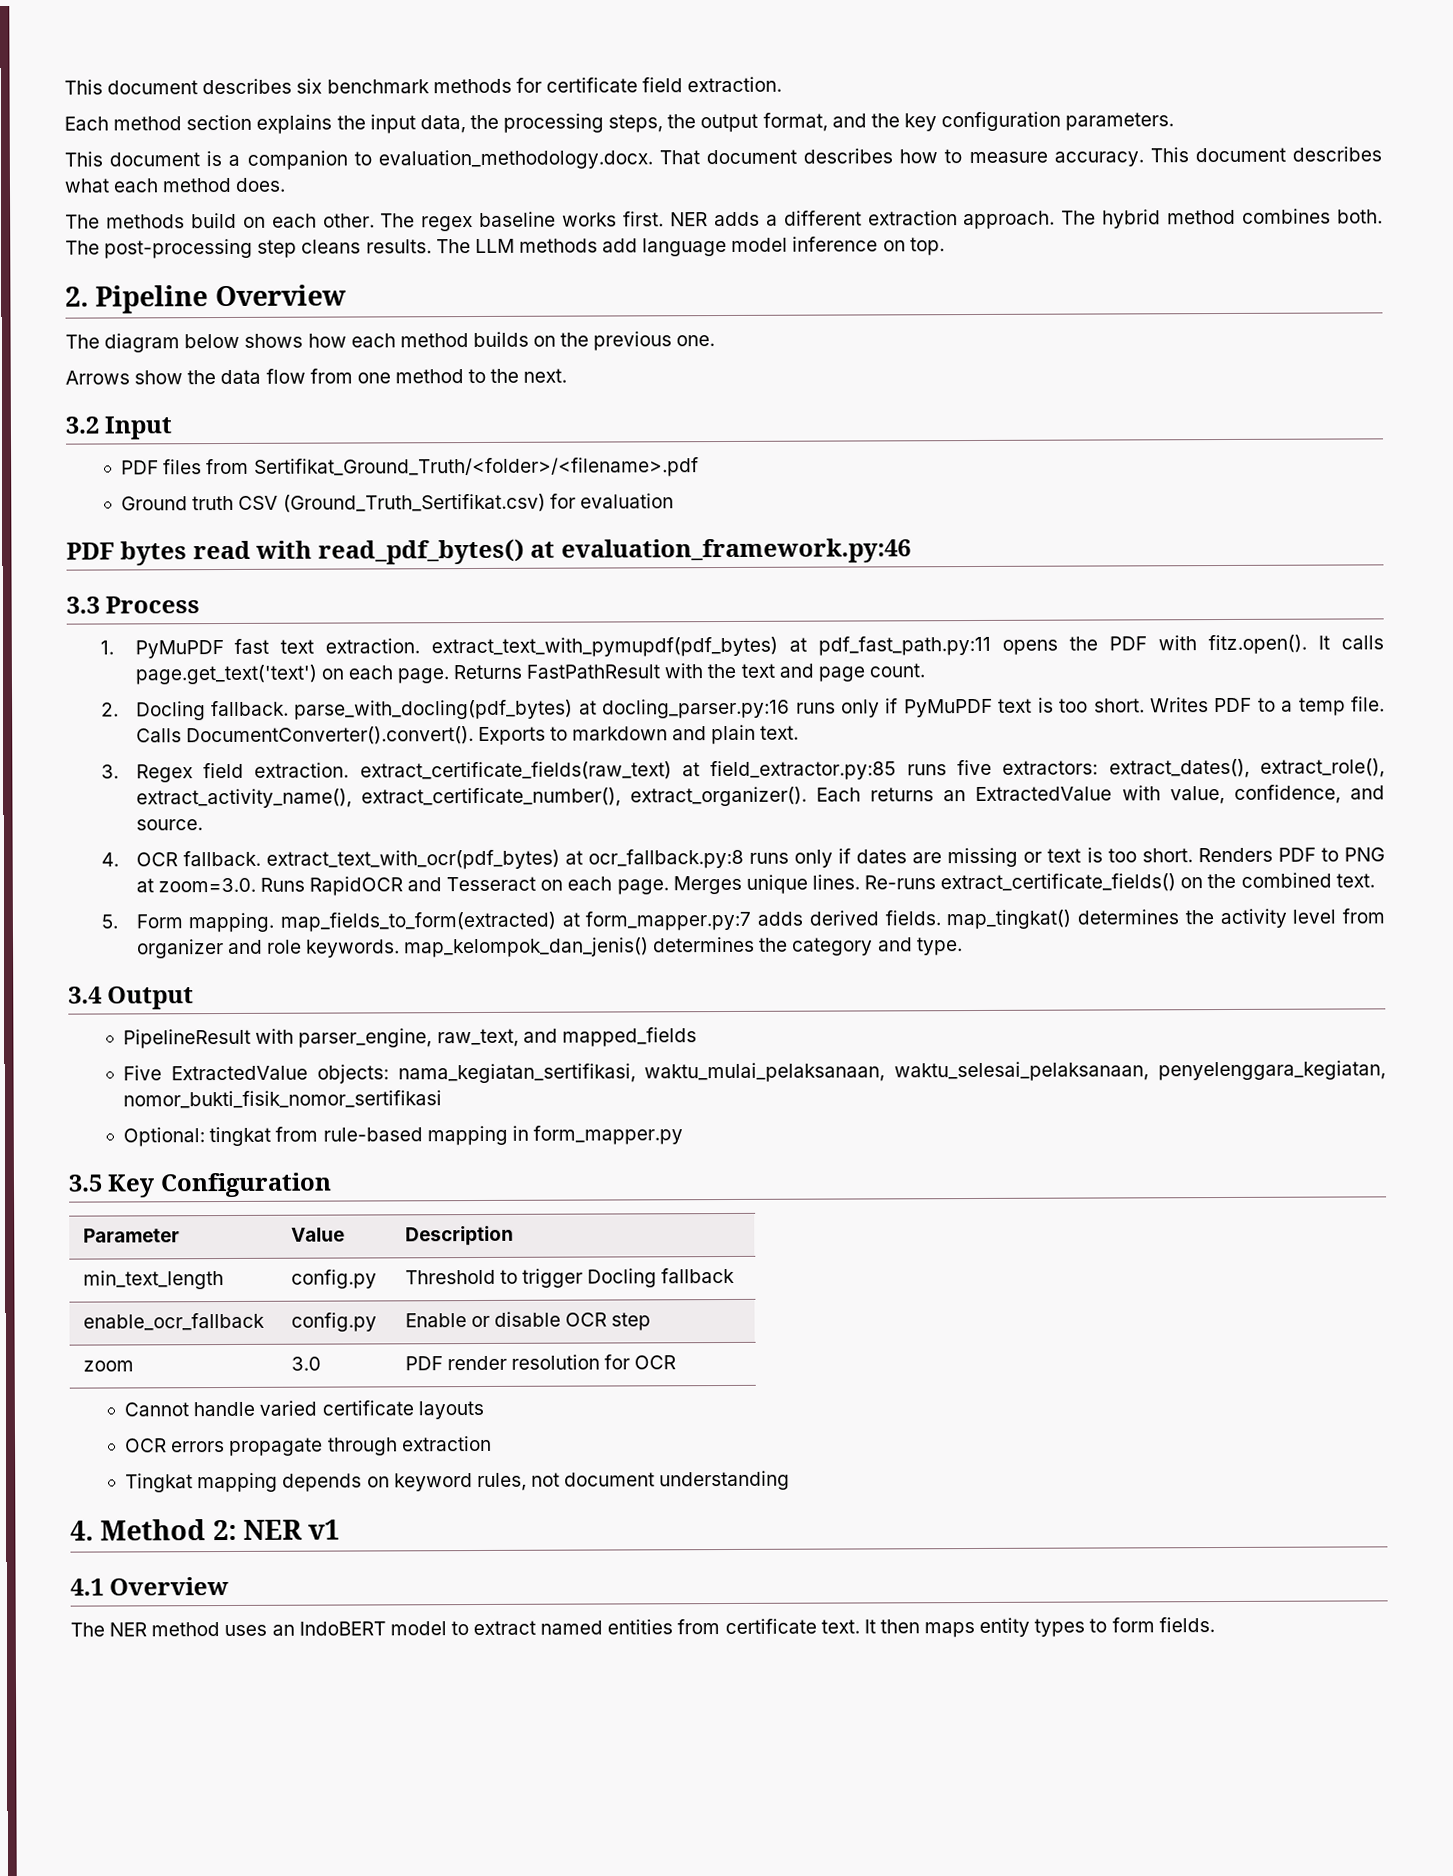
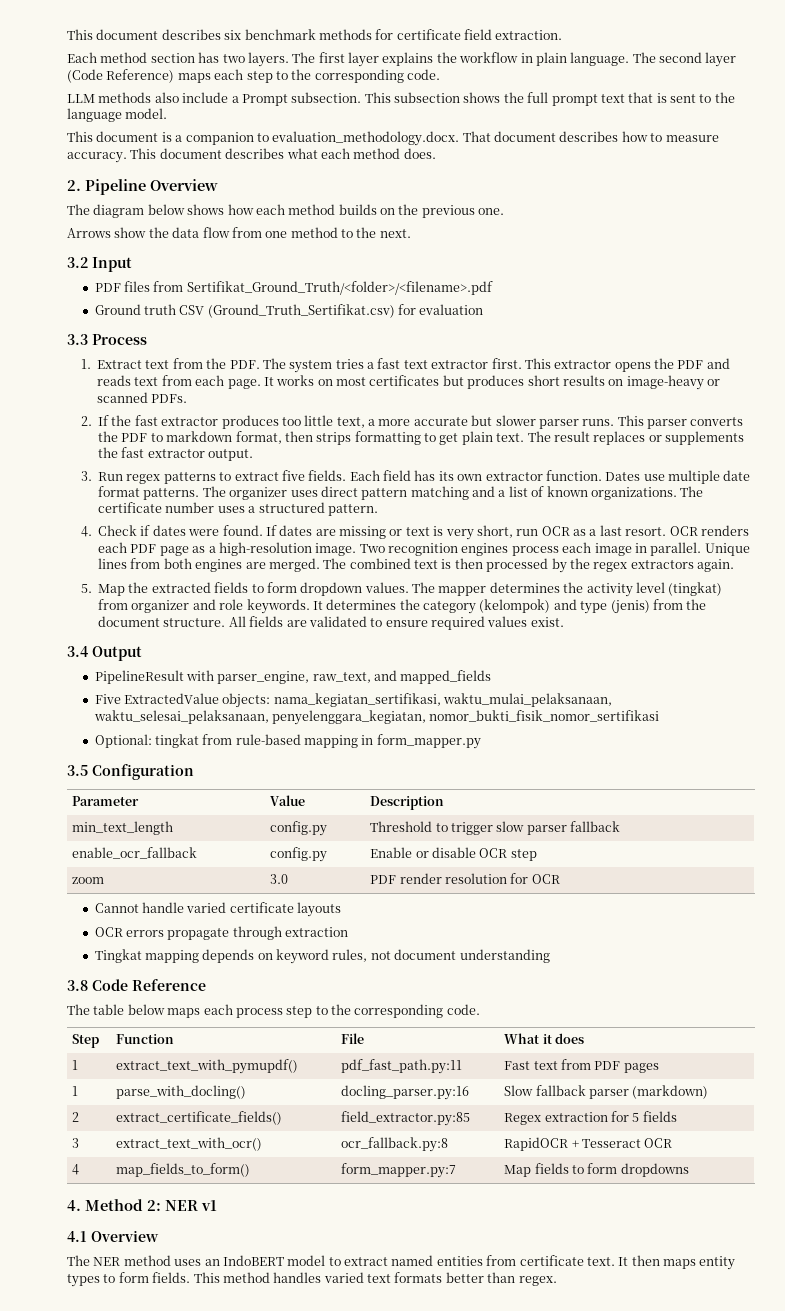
- Each method section explains the input data, the processing steps, the output format, and the key configuration parameters.
+ Each method section has two layers. The first layer explains the workflow in plain language. The second layer (Code Reference) maps each step to the corresponding code.
+ LLM methods also include a Prompt subsection. This subsection shows the full prompt text that is sent to the language model.
- The methods build on each other. The regex baseline works first. NER adds a different extraction approach. The hybrid method combines both. The post-processing step cleans results. The LLM methods add language model inference on top.
- PDF bytes read with read_pdf_bytes() at evaluation_framework.py:46
  3.3 Process
- 1. PyMuPDF fast text extraction. extract_text_with_pymupdf(pdf_bytes) at pdf_fast_path.py:11 opens the PDF with fitz.open(). It calls page.get_text('text') on each page. Returns FastPathResult with the text and page count.
- 2. Docling fallback. parse_with_docling(pdf_bytes) at docling_parser.py:16 runs only if PyMuPDF text is too short. Writes PDF to a temp file. Calls DocumentConverter().convert(). Exports to markdown and plain text.
- 3. Regex field extraction. extract_certificate_fields(raw_text) at field_extractor.py:85 runs five extractors: extract_dates(), extract_role(), extract_activity_name(), extract_certificate_number(), extract_organizer(). Each returns an ExtractedValue with value, confidence, and source.
- 4. OCR fallback. extract_text_with_ocr(pdf_bytes) at ocr_fallback.py:8 runs only if dates are missing or text is too short. Renders PDF to PNG at zoom=3.0. Runs RapidOCR and Tesseract on each page. Merges unique lines. Re-runs extract_certificate_fields() on the combined text.
- 5. Form mapping. map_fields_to_form(extracted) at form_mapper.py:7 adds derived fields. map_tingkat() determines the activity level from organizer and role keywords. map_kelompok_dan_jenis() determines the category and type.
+ 1. Extract text from the PDF. The system tries a fast text extractor first. This extractor opens the PDF and reads text from each page. It works on most certificates but produces short results on image-heavy or scanned PDFs.
+ 2. If the fast extractor produces too little text, a more accurate but slower parser runs. This parser converts the PDF to markdown format, then strips formatting to get plain text. The result replaces or supplements the fast extractor output.
+ 3. Run regex patterns to extract five fields. Each field has its own extractor function. Dates use multiple date format patterns. The organizer uses direct pattern matching and a list of known organizations. The certificate number uses a structured pattern.
+ 4. Check if dates were found. If dates are missing or text is very short, run OCR as a last resort. OCR renders each PDF page as a high-resolution image. Two recognition engines process each image in parallel. Unique lines from both engines are merged. The combined text is then processed by the regex extractors again.
+ 5. Map the extracted fields to form dropdown values. The mapper determines the activity level (tingkat) from organizer and role keywords. It determines the category (kelompok) and type (jenis) from the document structure. All fields are validated to ensure required values exist.
- 3.5 Key Configuration
+ 3.5 Configuration
- min_text_length | config.py | Threshold to trigger Docling fallback
+ min_text_length | config.py | Threshold to trigger slow parser fallback
+ 3.8 Code Reference
+ The table below maps each process step to the corresponding code.
+ Step | Function | File | What it does
+ 1 | extract_text_with_pymupdf() | pdf_fast_path.py:11 | Fast text from PDF pages
+ 1 | parse_with_docling() | docling_parser.py:16 | Slow fallback parser (markdown)
+ 2 | extract_certificate_fields() | field_extractor.py:85 | Regex extraction for 5 fields
+ 3 | extract_text_with_ocr() | ocr_fallback.py:8 | RapidOCR + Tesseract OCR
+ 4 | map_fields_to_form() | form_mapper.py:7 | Map fields to form dropdowns
+ This method handles varied text formats better than regex.

